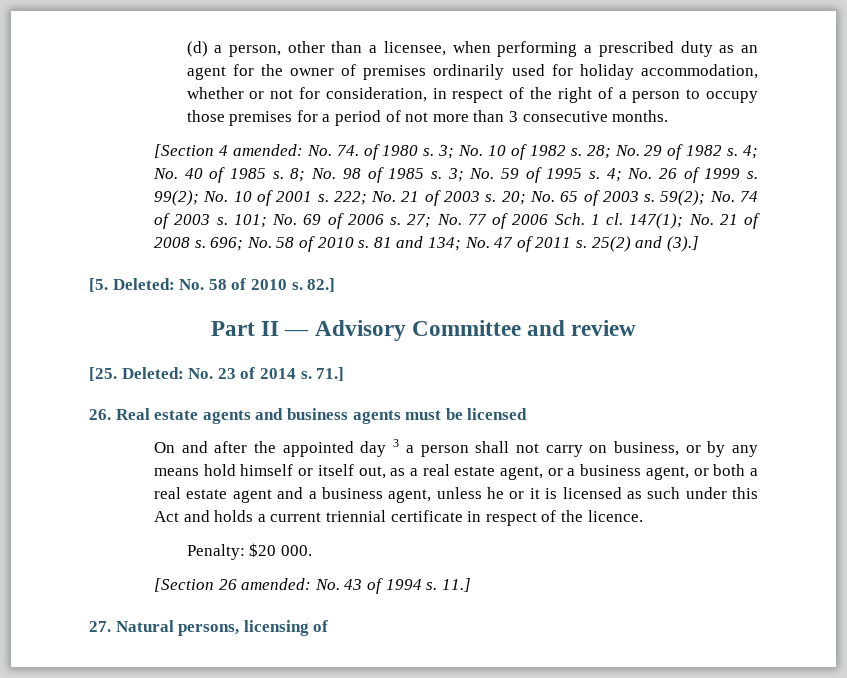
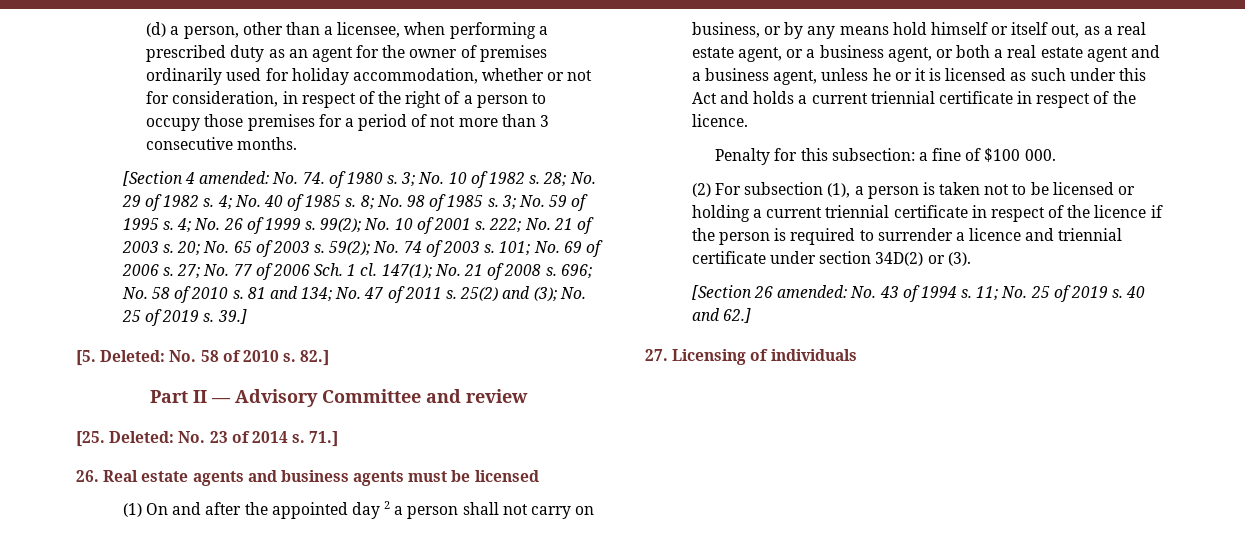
- 25(2) and (3).]
+ 25(2) and (3); No. 25 of 2019 s. 39.]
- On and after the appointed day 3 a person shall not carry on business, or by any means hold himself or itself out, as a real estate agent, or a business agent, or both a real estate agent and a business agent, unless he or it is licensed as such under this Act and holds a current triennial certificate in respect of the licence.
+ (1) On and after the appointed day 2 a person shall not carry on business, or by any means hold himself or itself out, as a real estate agent, or a business agent, or both a real estate agent and a business agent, unless he or it is licensed as such under this Act and holds a current triennial certificate in respect of the licence.
- Penalty: $20 000.
+ Penalty for this subsection: a fine of $100 000.
+ (2) For subsection (1), a person is taken not to be licensed or holding a current triennial certificate in respect of the licence if the person is required to surrender a licence and triennial certificate under section 34D(2) or (3).
- 11.]
- 27. Natural persons, licensing of
+ 11; No. 25 of 2019 s. 40 and 62.]
+ 27. Licensing of individuals

